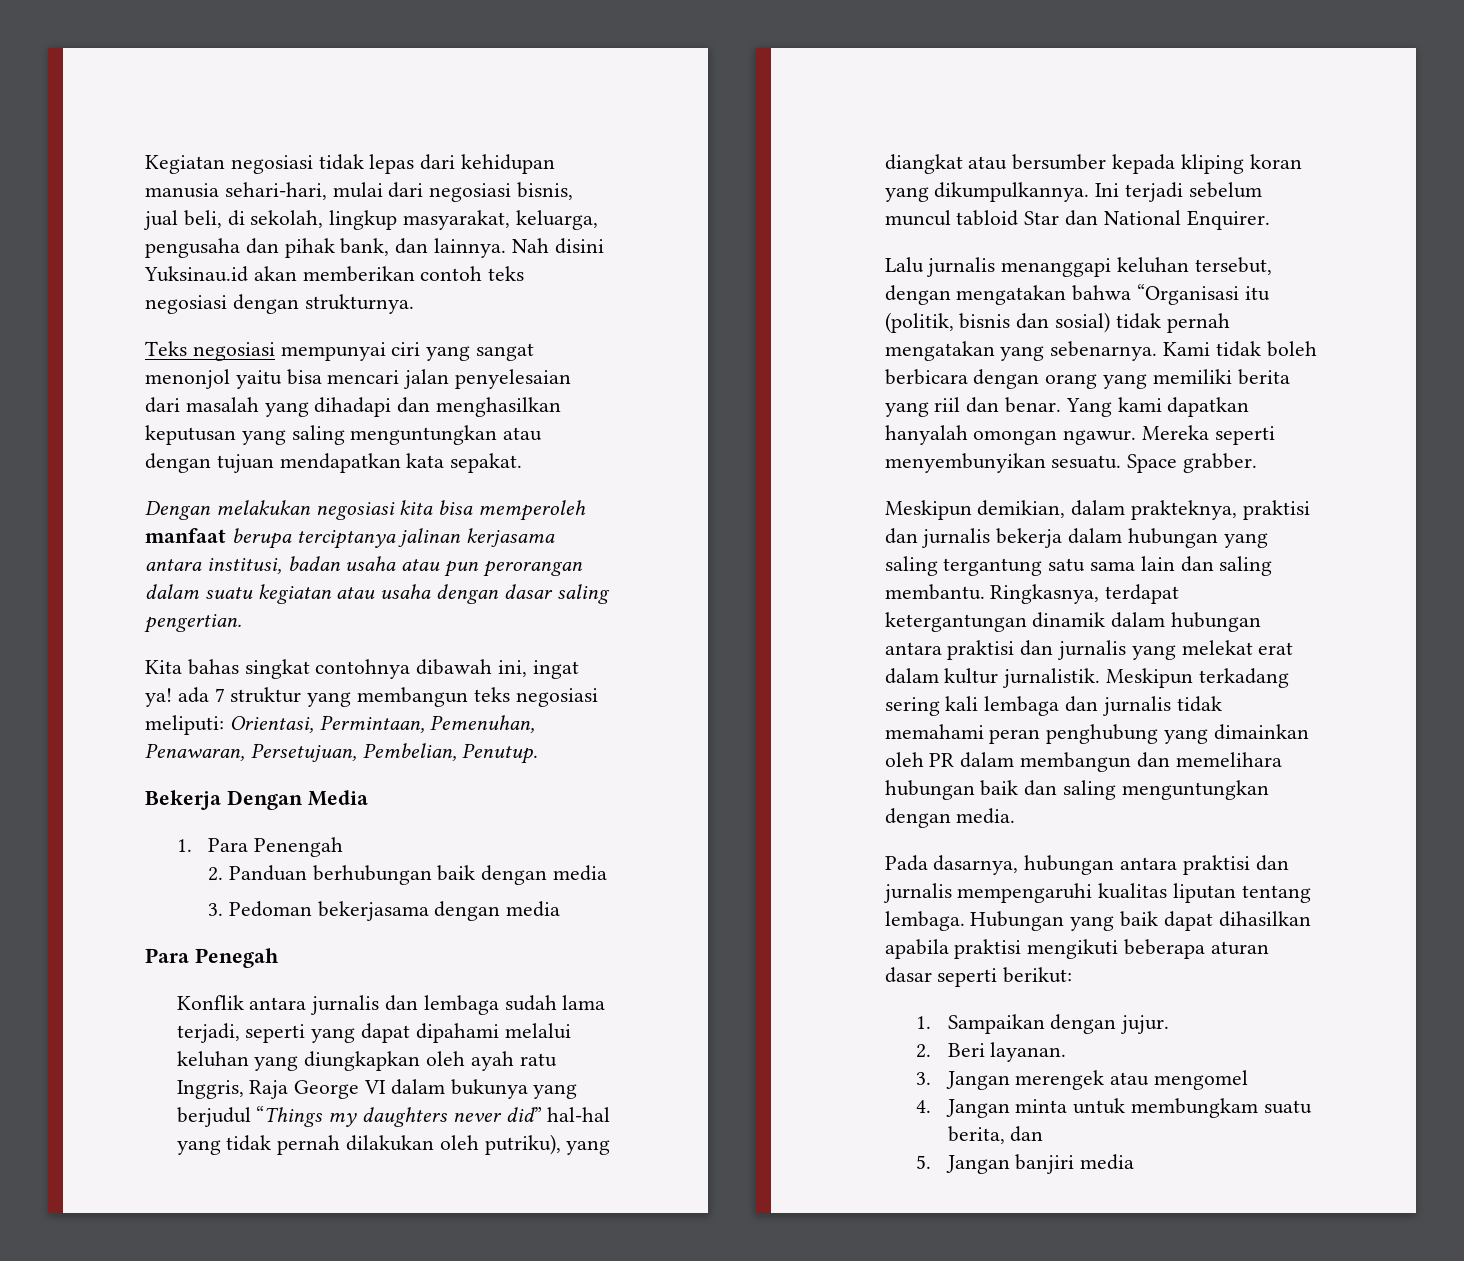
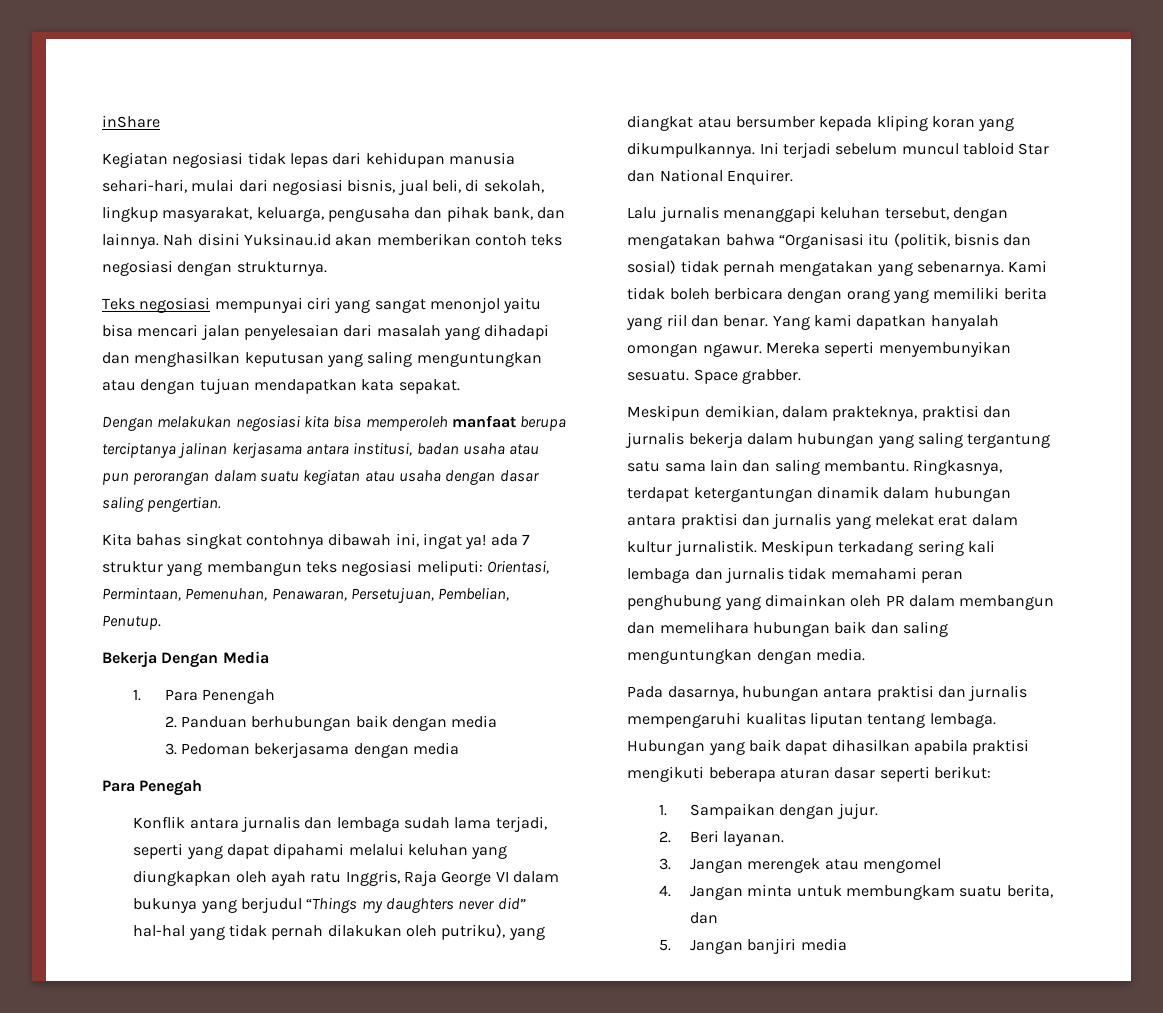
+ inShare

